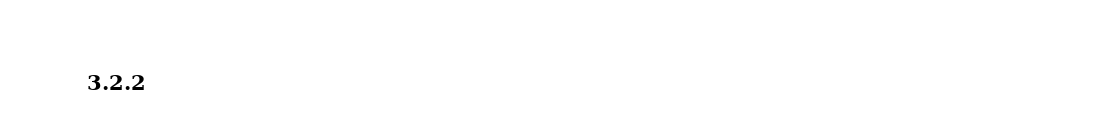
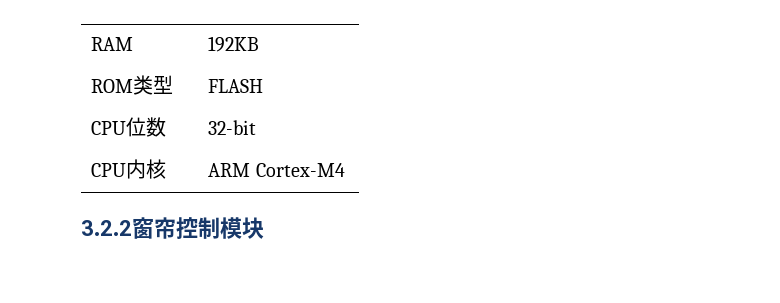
- 3.2.2
+ RAM | 192KB
+ ROM类型 | FLASH
+ CPU位数 | 32-bit
+ CPU内核 | ARM Cortex-M4
+ 3.2.2窗帘控制模块

